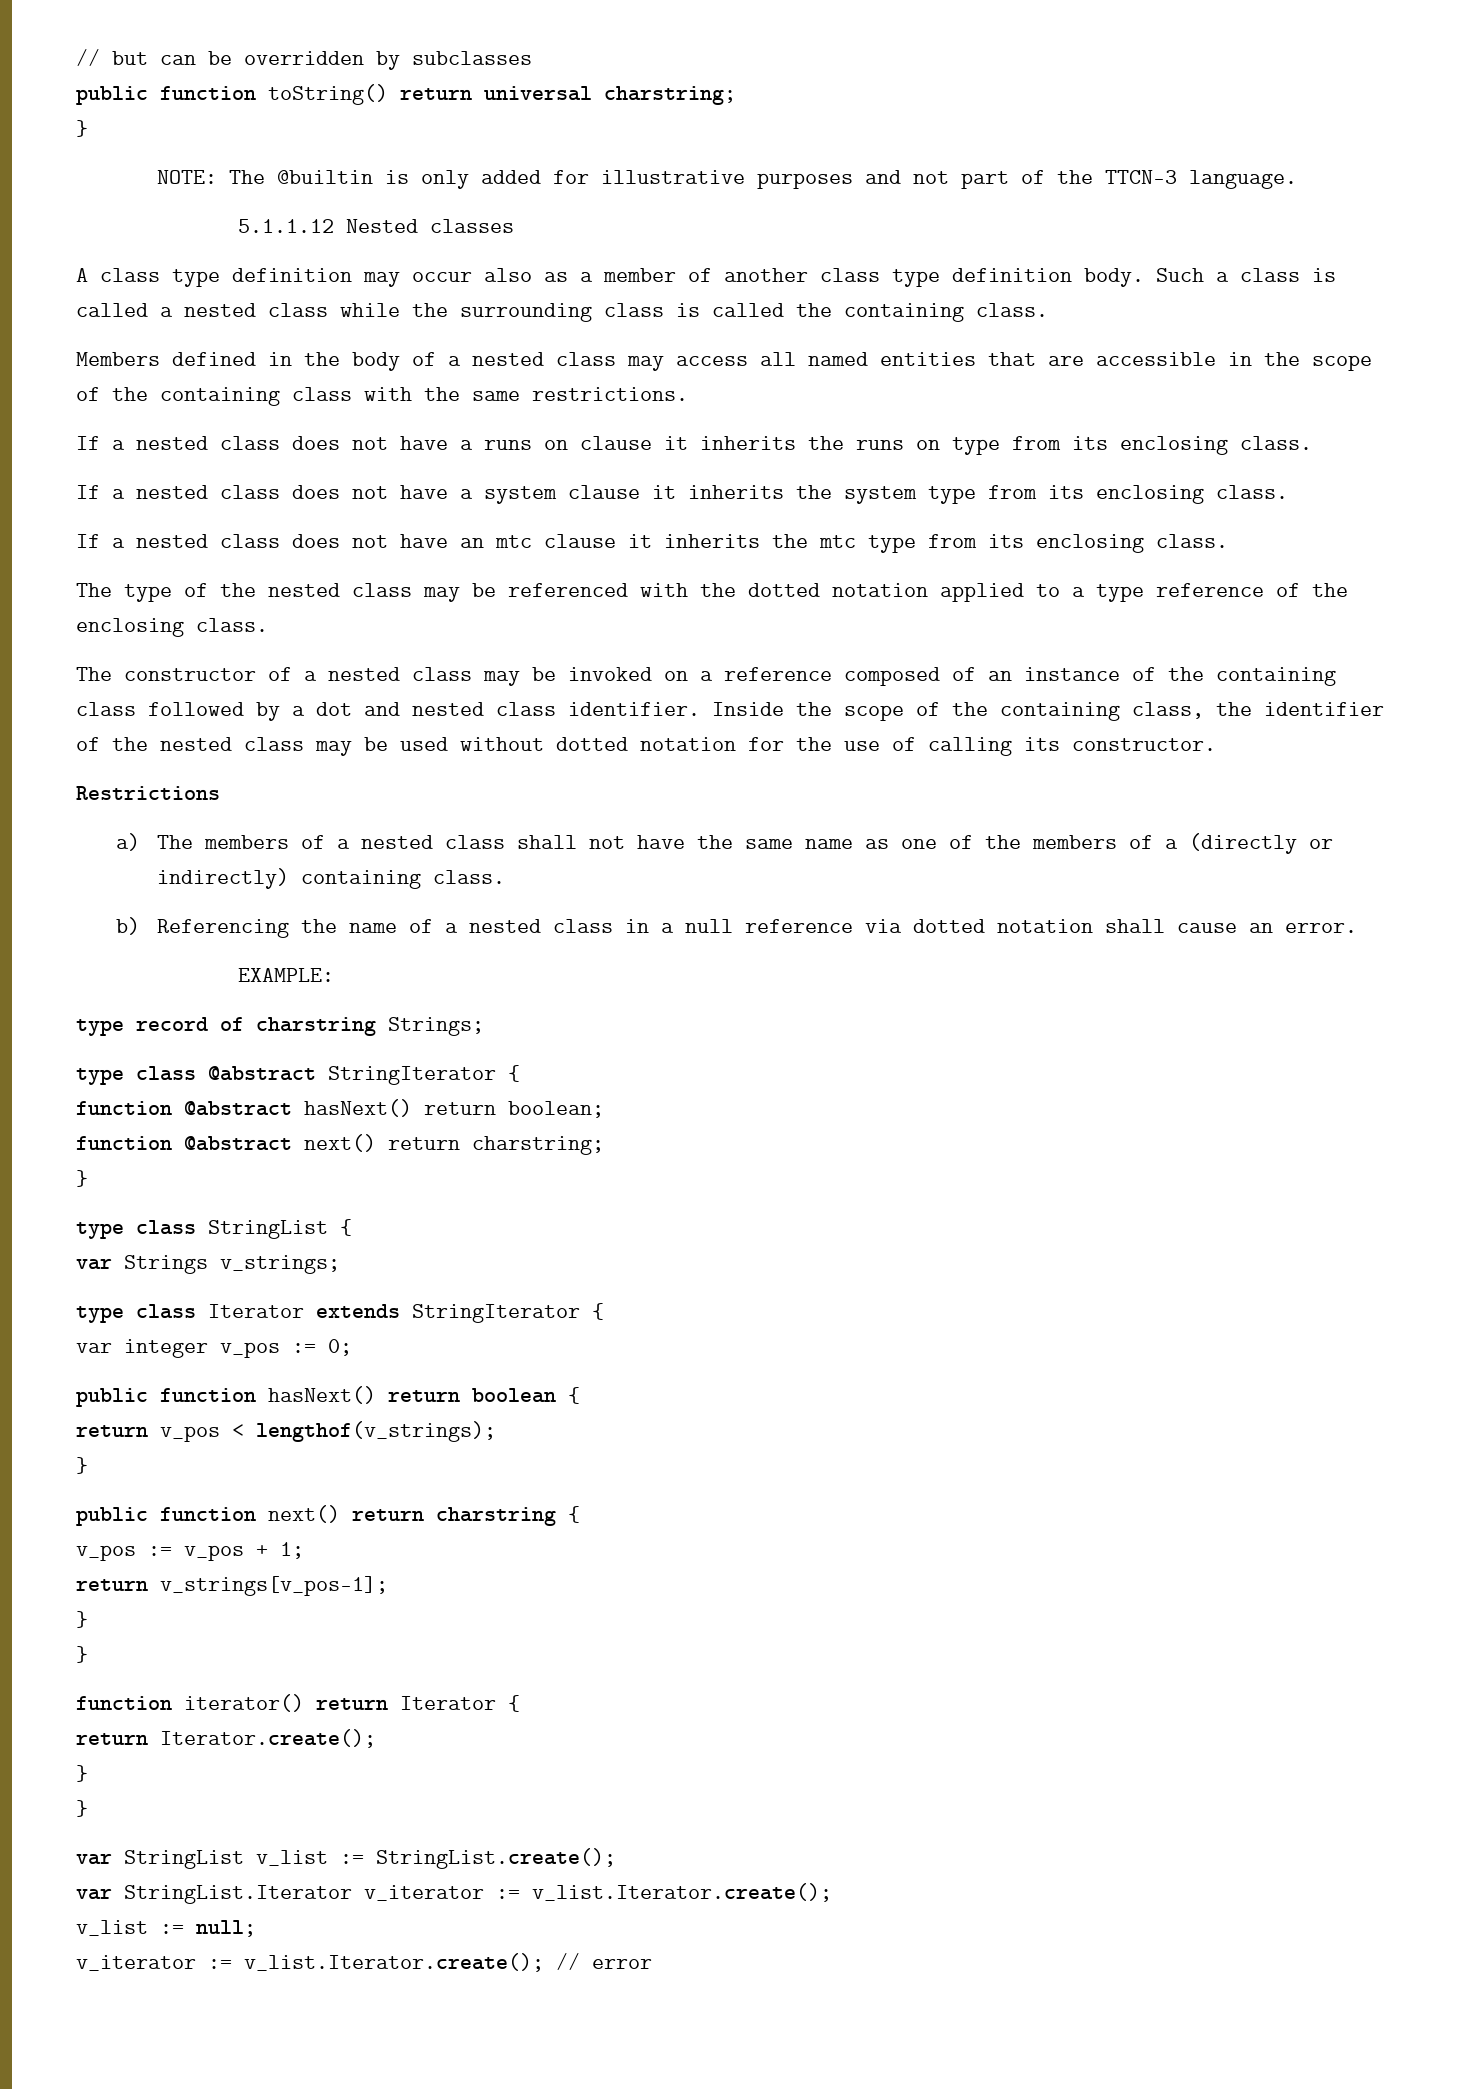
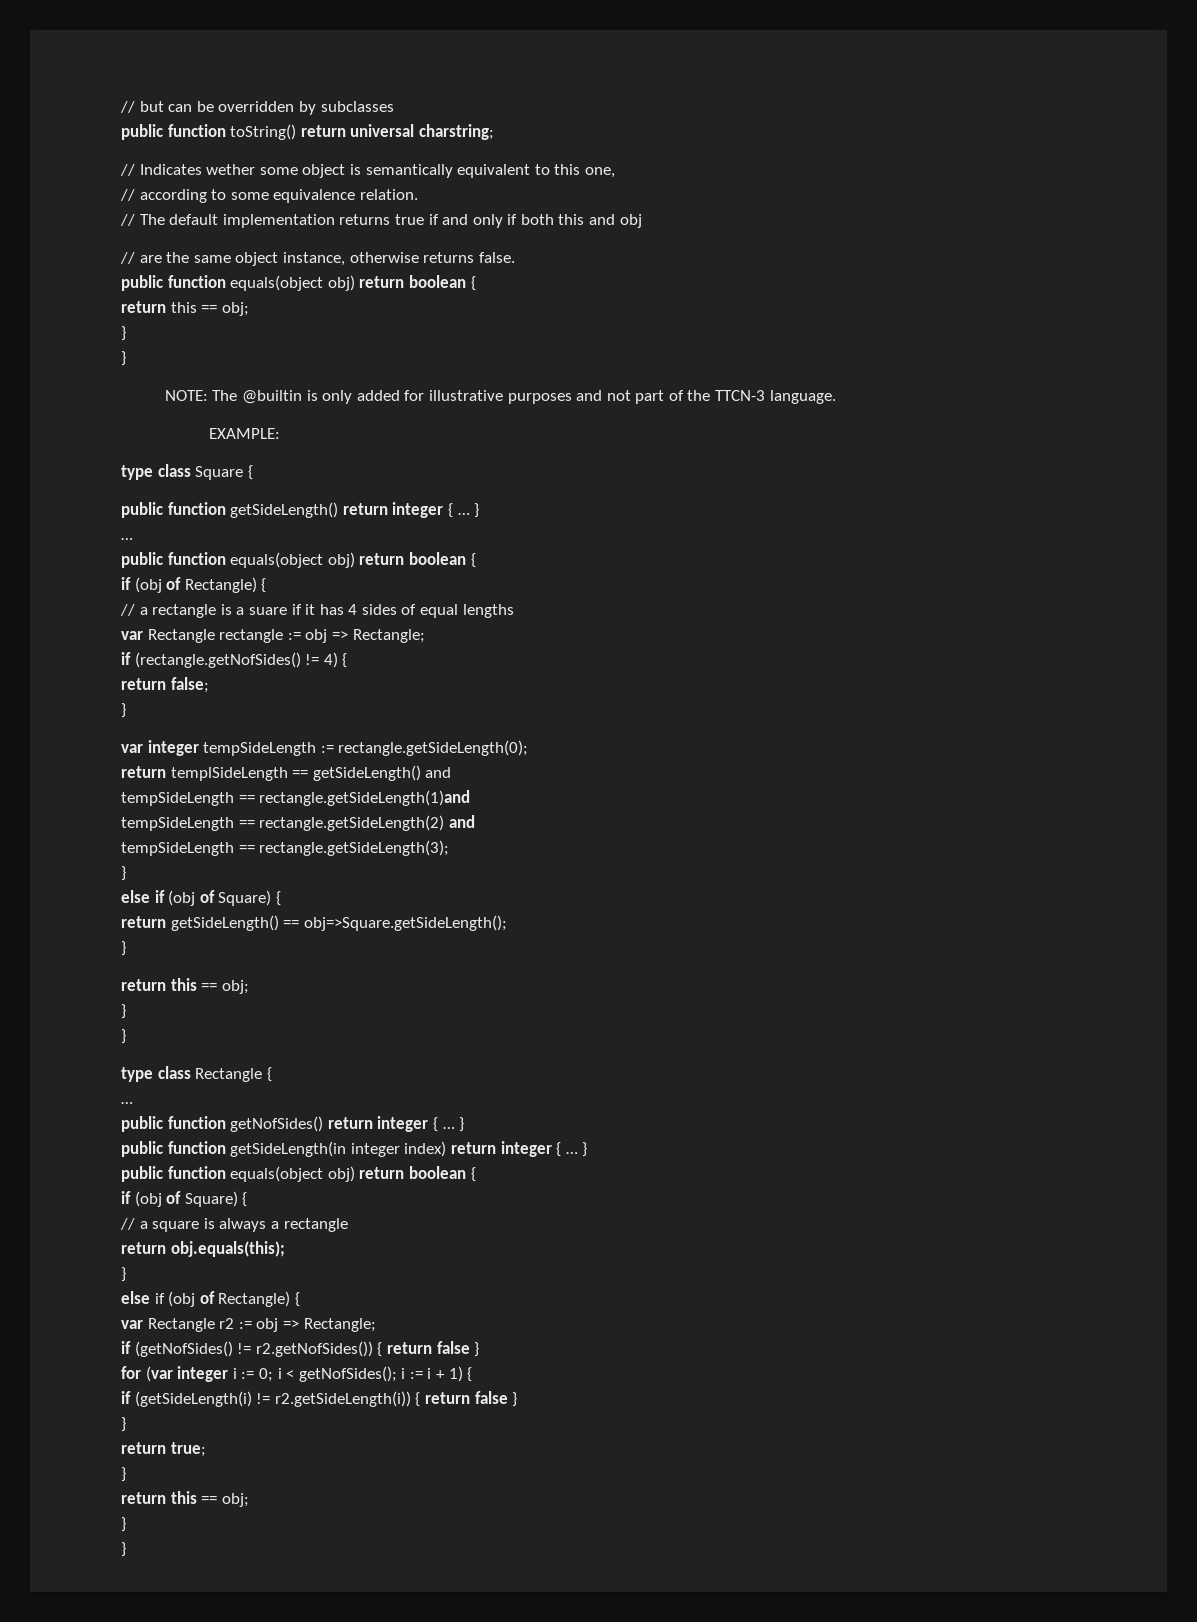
+ // Indicates wether some object is semantically equivalent to this one,
+ // according to some equivalence relation.
+ // The default implementation returns true if and only if both this and obj
+ // are the same object instance, otherwise returns false.
+ public function equals(object obj) return boolean {
+ return this == obj;
+ }
- 5.1.1.12 Nested classes
- A class type definition may occur also as a member of another class type definition body. Such a class is called a nested class while the surrounding class is called the containing class.
- Members defined in the body of a nested class may access all named entities that are accessible in the scope of the containing class with the same restrictions.
- If a nested class does not have a runs on clause it inherits the runs on type from its enclosing class.
- If a nested class does not have a system clause it inherits the system type from its enclosing class.
- If a nested class does not have an mtc clause it inherits the mtc type from its enclosing class.
- The type of the nested class may be referenced with the dotted notation applied to a type reference of the enclosing class.
- The constructor of a nested class may be invoked on a reference composed of an instance of the containing class followed by a dot and nested class identifier. Inside the scope of the containing class, the identifier of the nested class may be used without dotted notation for the use of calling its constructor.
- Restrictions
- a) The members of a nested class shall not have the same name as one of the members of a (directly or indirectly) containing class.
- b) Referencing the name of a nested class in a null reference via dotted notation shall cause an error.
  EXAMPLE:
- type record of charstring Strings;
- type class @abstract StringIterator {
- function @abstract hasNext() return boolean;
- function @abstract next() return charstring;
+ type class Square {
+ public function getSideLength() return integer { … }
+ …
+ public function equals(object obj) return boolean {
+ if (obj of Rectangle) {
+ // a rectangle is a suare if it has 4 sides of equal lengths
+ var Rectangle rectangle := obj => Rectangle;
+ if (rectangle.getNofSides() != 4) {
+ return false;
+ }
+ var integer tempSideLength := rectangle.getSideLength(0);
+ return templSideLength == getSideLength() and
+ tempSideLength == rectangle.getSideLength(1)and
+ tempSideLength == rectangle.getSideLength(2) and
+ tempSideLength == rectangle.getSideLength(3);
+ }
+ else if (obj of Square) {
+ return getSideLength() == obj=>Square.getSideLength();
+ }
+ return this == obj;
+ }
- type class StringList {
- var Strings v_strings;
- type class Iterator extends StringIterator {
- var integer v_pos := 0;
- public function hasNext() return boolean {
- return v_pos < lengthof(v_strings);
+ type class Rectangle {
+ …
+ public function getNofSides() return integer { … }
+ public function getSideLength(in integer index) return integer { … }
+ public function equals(object obj) return boolean {
+ if (obj of Square) {
+ // a square is always a rectangle
+ return obj.equals(this);
  }
- public function next() return charstring {
- v_pos := v_pos + 1;
- return v_strings[v_pos-1];
+ else if (obj of Rectangle) {
+ var Rectangle r2 := obj => Rectangle;
+ if (getNofSides() != r2.getNofSides()) { return false }
+ for (var integer i := 0; i < getNofSides(); i := i + 1) {
+ if (getSideLength(i) != r2.getSideLength(i)) { return false }
+ }
+ return true;
+ }
+ return this == obj;
  }
  }
- function iterator() return Iterator {
- return Iterator.create();
- }
- }
- var StringList v_list := StringList.create();
- var StringList.Iterator v_iterator := v_list.Iterator.create();
- v_list := null;
- v_iterator := v_list.Iterator.create(); // error

